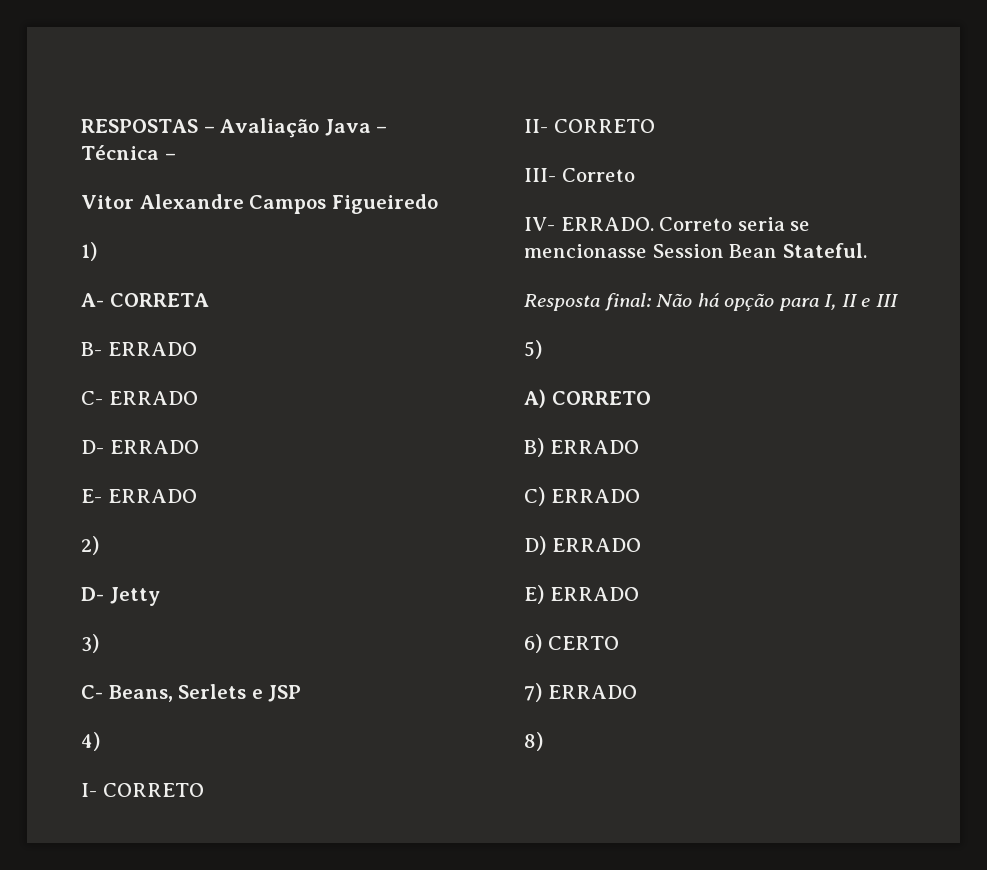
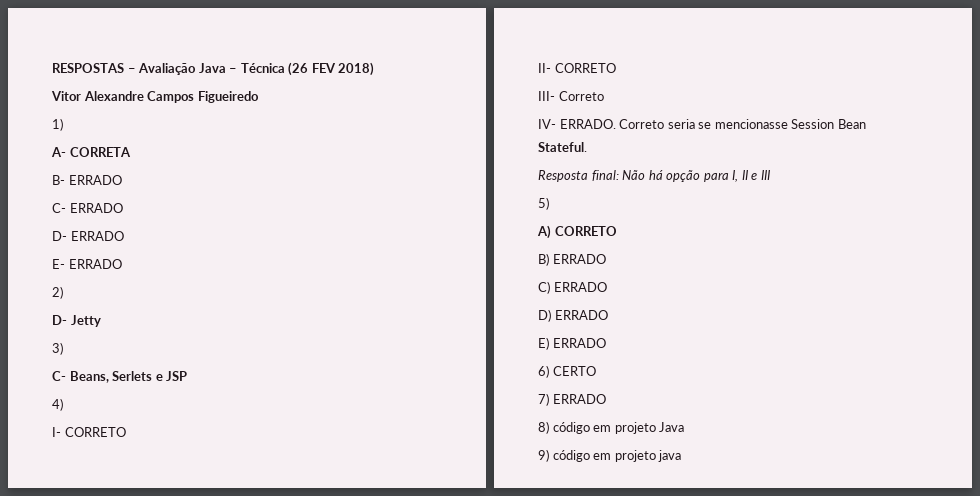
- RESPOSTAS – Avaliação Java – Técnica –
+ RESPOSTAS – Avaliação Java – Técnica (26 FEV 2018)
- 8)
+ 8) código em projeto Java
+ 9) código em projeto java

